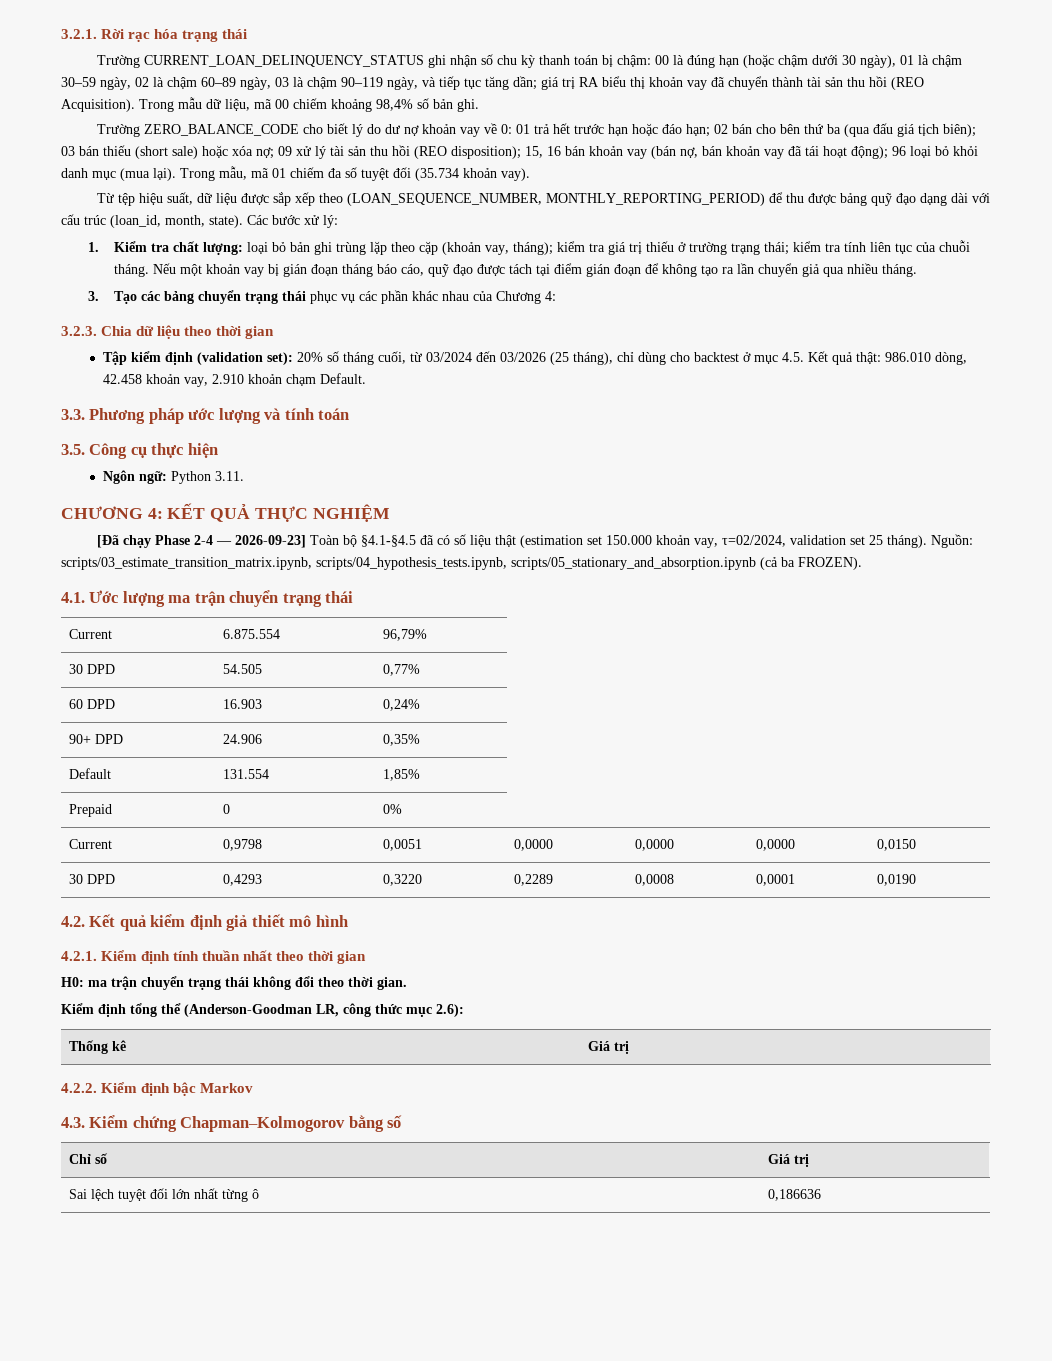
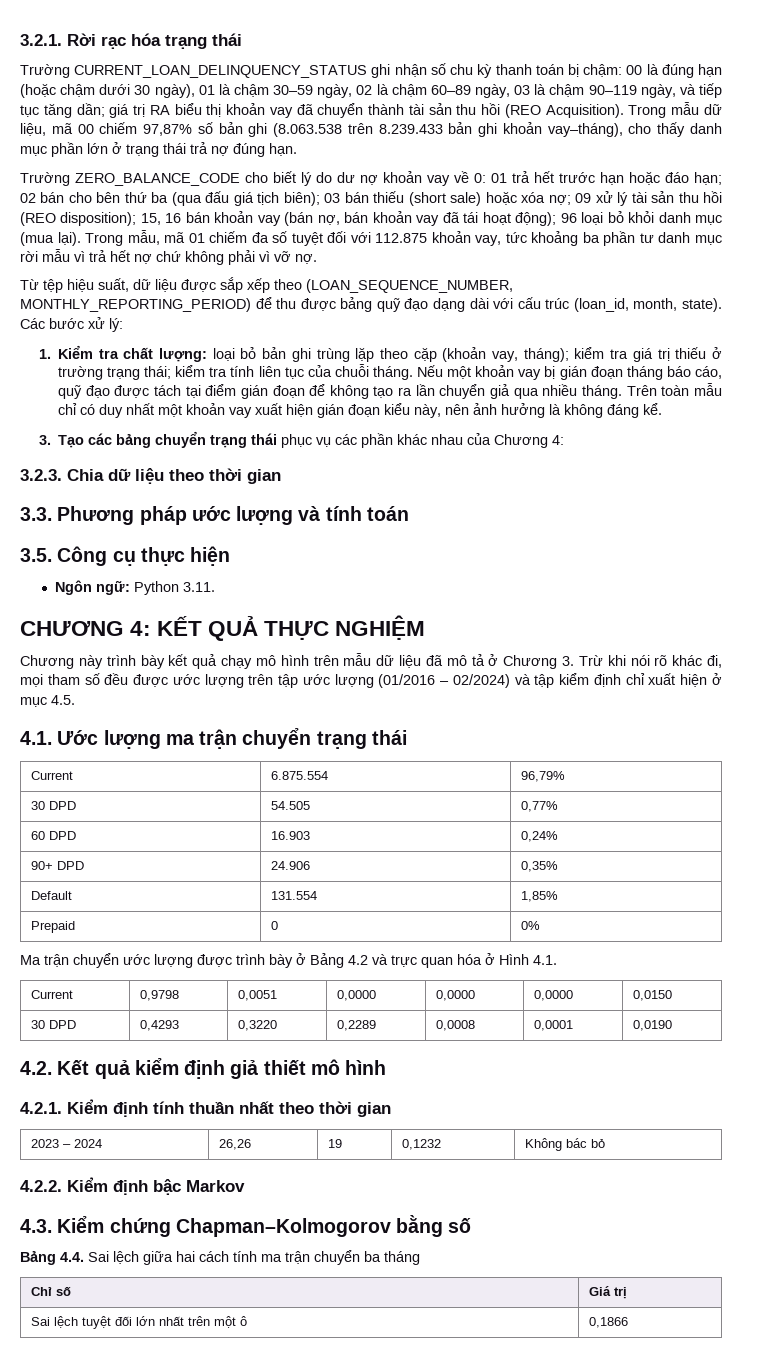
- Trong mẫu dữ liệu, mã 00 chiếm khoảng 98,4% số bản ghi.
+ Trong mẫu dữ liệu, mã 00 chiếm 97,87% số bản ghi (8.063.538 trên 8.239.433 bản ghi khoản vay–tháng), cho thấy danh mục phần lớn ở trạng thái trả nợ đúng hạn.
- Trong mẫu, mã 01 chiếm đa số tuyệt đối (35.734 khoản vay).
+ Trong mẫu, mã 01 chiếm đa số tuyệt đối với 112.875 khoản vay, tức khoảng ba phần tư danh mục rời mẫu vì trả hết nợ chứ không phải vì vỡ nợ.
+ Trên toàn mẫu chỉ có duy nhất một khoản vay xuất hiện gián đoạn kiểu này, nên ảnh hưởng là không đáng kể.
- Tập kiểm định (validation set): 20% số tháng cuối, từ 03/2024 đến 03/2026 (25 tháng), chỉ dùng cho backtest ở mục 4.5. Kết quả thật: 986.010 dòng, 42.458 khoản vay, 2.910 khoản chạm Default.
- [Đã chạy Phase 2-4 — 2026-09-23] Toàn bộ §4.1-§4.5 đã có số liệu thật (estimation set 150.000 khoản vay, τ=02/2024, validation set 25 tháng). Nguồn: scripts/03_estimate_transition_matrix.ipynb, scripts/04_hypothesis_tests.ipynb, scripts/05_stationary_and_absorption.ipynb (cả ba FROZEN).
+ Chương này trình bày kết quả chạy mô hình trên mẫu dữ liệu đã mô tả ở Chương 3. Trừ khi nói rõ khác đi, mọi tham số đều được ước lượng trên tập ước lượng (01/2016 – 02/2024) và tập kiểm định chỉ xuất hiện ở mục 4.5.
+ Ma trận chuyển ước lượng được trình bày ở Bảng 4.2 và trực quan hóa ở Hình 4.1.
- H0: ma trận chuyển trạng thái không đổi theo thời gian.
- Kiểm định tổng thể (Anderson-Goodman LR, công thức mục 2.6):
- Thống kê | Giá trị
+ 2023 – 2024 | 26,26 | 19 | 0,1232 | Không bác bỏ
+ Bảng 4.4. Sai lệch giữa hai cách tính ma trận chuyển ba tháng
- Sai lệch tuyệt đối lớn nhất từng ô | 0,186636
+ Sai lệch tuyệt đối lớn nhất trên một ô | 0,1866

